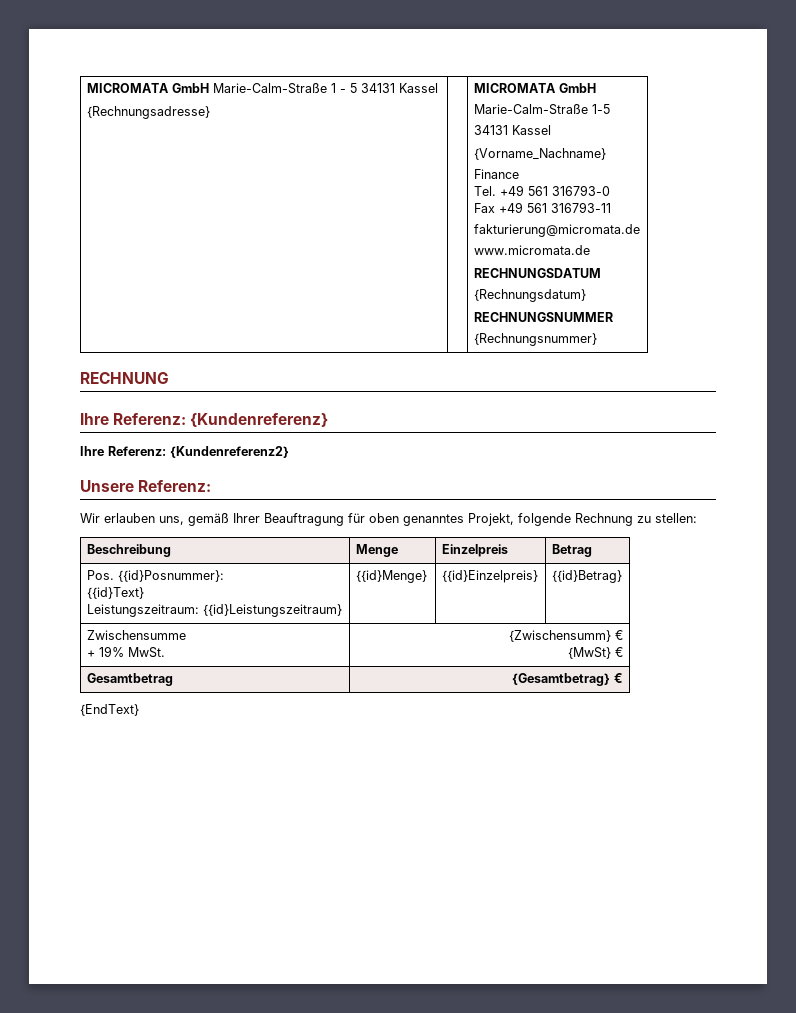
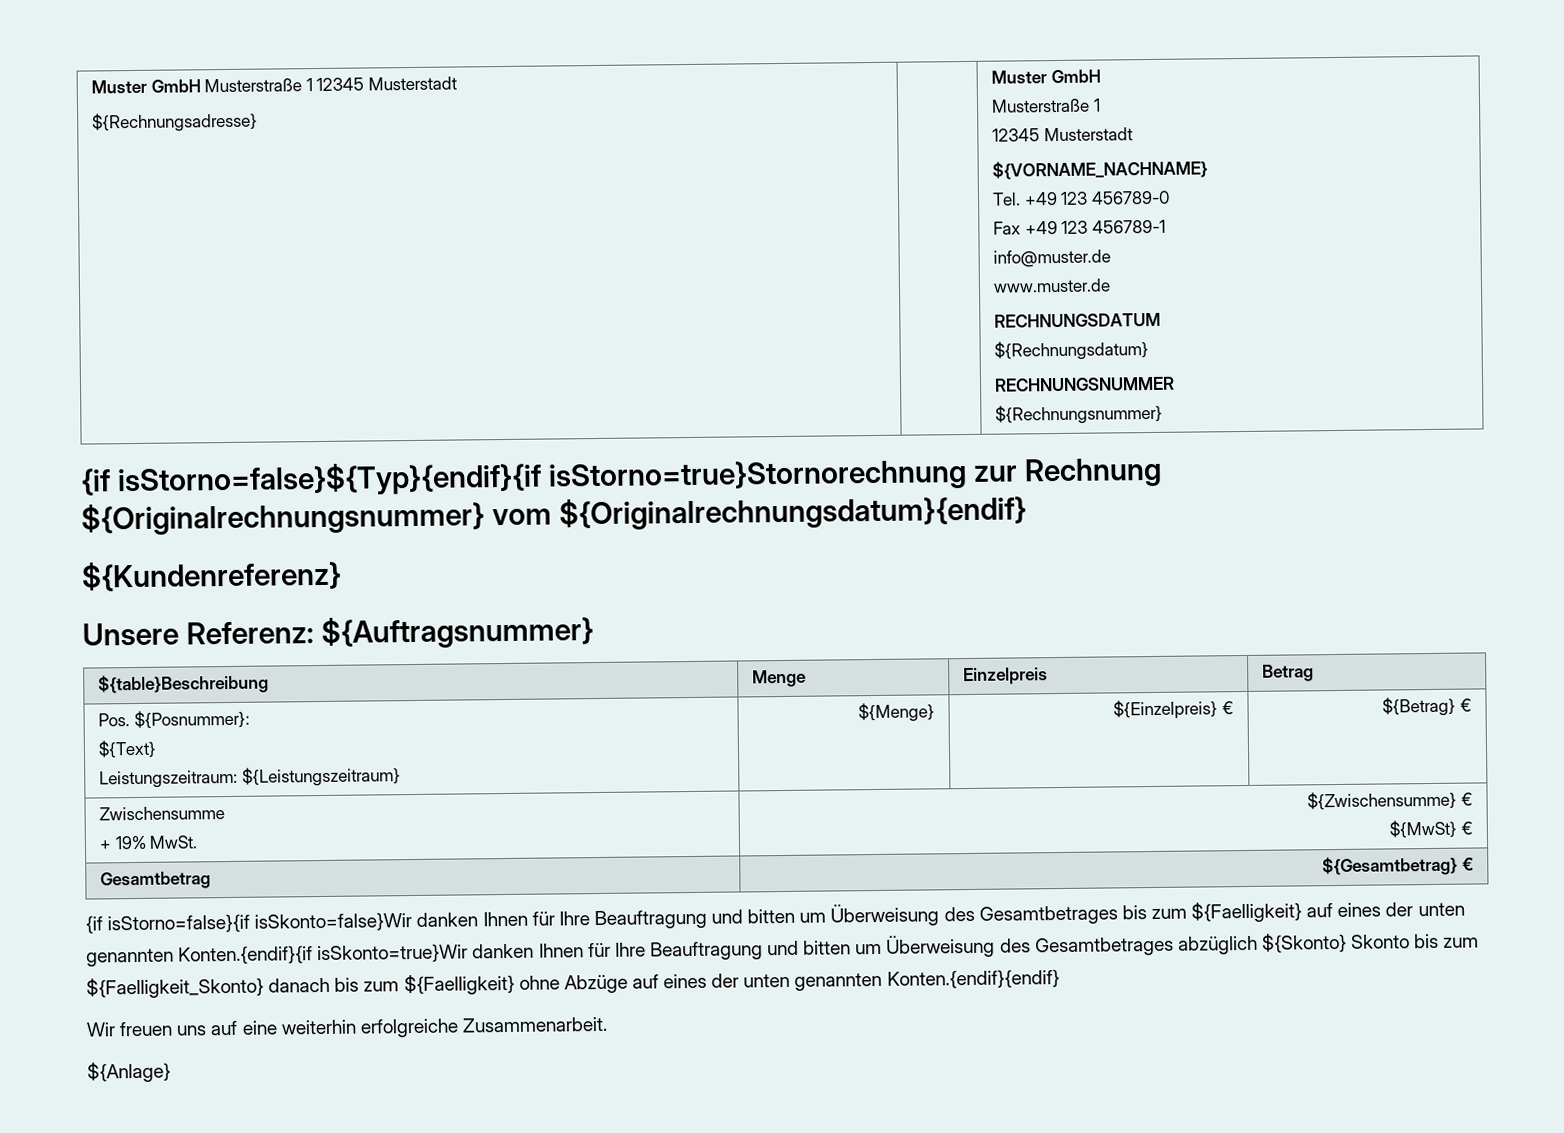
- MICROMATA GmbH Marie-Calm-Straße 1 - 5 34131 Kassel
- {Rechnungsadresse} | | MICROMATA GmbH
- Marie-Calm-Straße 1-5
- 34131 Kassel
- {Vorname_Nachname}
- Finance
- Tel. +49 561 316793-0
- Fax +49 561 316793-11
- fakturierung@micromata.de
- www.micromata.de
+ Muster GmbH Musterstraße 1 12345 Musterstadt
+ ${Rechnungsadresse} | | Muster GmbH
+ Musterstraße 1
+ 12345 Musterstadt
+ ${VORNAME_NACHNAME}
+ Tel. +49 123 456789-0
+ Fax +49 123 456789-1
+ info@muster.de
+ www.muster.de
  RECHNUNGSDATUM
- {Rechnungsdatum}
+ ${Rechnungsdatum}
  RECHNUNGSNUMMER
- {Rechnungsnummer}
- RECHNUNG
- Ihre Referenz: {Kundenreferenz}
- Ihre Referenz: {Kundenreferenz2}
- Unsere Referenz:
- Wir erlauben uns, gemäß Ihrer Beauftragung für oben genanntes Projekt, folgende Rechnung zu stellen:
- Beschreibung | Menge | Einzelpreis | Betrag
+ ${Rechnungsnummer}
+ {if isStorno=false}${Typ}{endif}{if isStorno=true}Stornorechnung zur Rechnung ${Originalrechnungsnummer} vom ${Originalrechnungsdatum}{endif}
+ ${Kundenreferenz}
+ Unsere Referenz: ${Auftragsnummer}
+ ${table}Beschreibung | Menge | Einzelpreis | Betrag
- Pos. {{id}Posnummer}:
- {{id}Text}
- Leistungszeitraum: {{id}Leistungszeitraum} | {{id}Menge} | {{id}Einzelpreis} | {{id}Betrag}
+ Pos. ${Posnummer}:
+ ${Text}
+ Leistungszeitraum: ${Leistungszeitraum} | ${Menge} | ${Einzelpreis} € | ${Betrag} €
  Zwischensumme
- + 19% MwSt. | {Zwischensumm} €
- {MwSt} €
+ + 19% MwSt. | ${Zwischensumme} €
+ ${MwSt} €
- Gesamtbetrag | {Gesamtbetrag} €
- {EndText}
+ Gesamtbetrag | ${Gesamtbetrag} €
+ {if isStorno=false}{if isSkonto=false}Wir danken Ihnen für Ihre Beauftragung und bitten um Überweisung des Gesamtbetrages bis zum ${Faelligkeit} auf eines der unten genannten Konten.{endif}{if isSkonto=true}Wir danken Ihnen für Ihre Beauftragung und bitten um Überweisung des Gesamtbetrages abzüglich ${Skonto} Skonto bis zum ${Faelligkeit_Skonto} danach bis zum ${Faelligkeit} ohne Abzüge auf eines der unten genannten Konten.{endif}{endif}
+ Wir freuen uns auf eine weiterhin erfolgreiche Zusammenarbeit.
+ ${Anlage}

